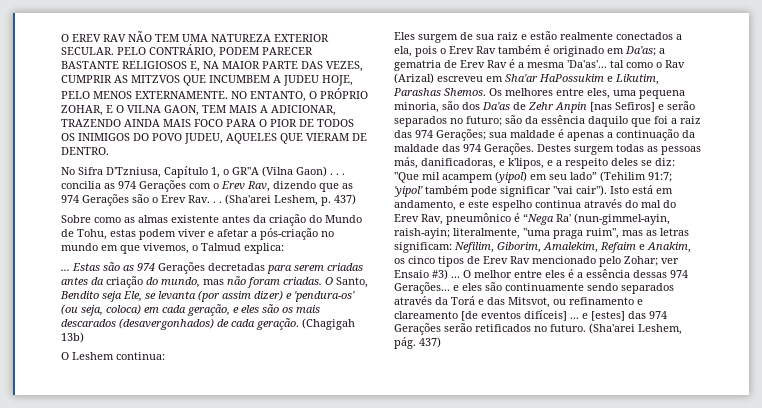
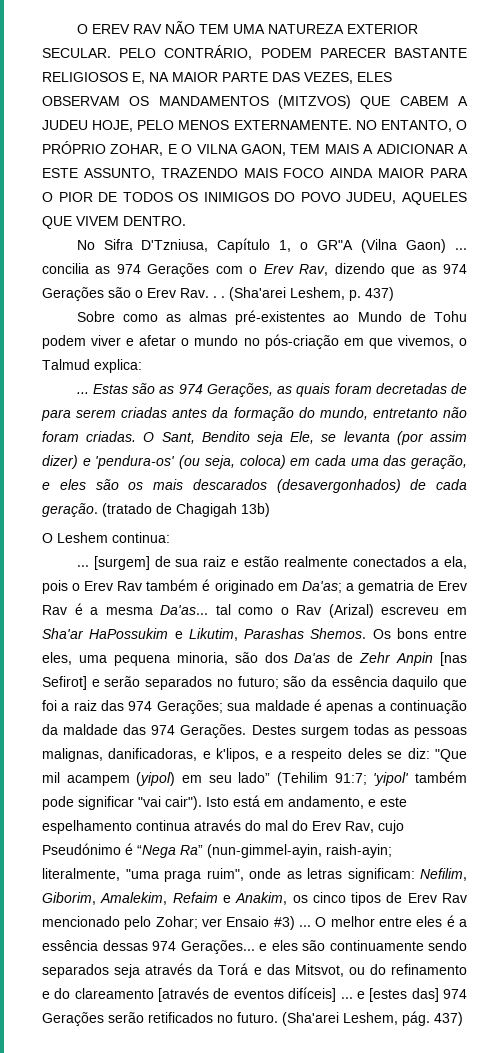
- PELO CONTRÁRIO, PODEM PARECER BASTANTE RELIGIOSOS E, NA MAIOR PARTE DAS VEZES, CUMPRIR AS MITZVOS QUE INCUMBEM A JUDEU HOJE, PELO MENOS EXTERNAMENTE.
+ PELO CONTRÁRIO, PODEM PARECER BASTANTE RELIGIOSOS E, NA MAIOR PARTE DAS VEZES, ELES OBSERVAM OS MANDAMENTOS (MITZVOS) QUE CABEM A JUDEU HOJE, PELO MENOS EXTERNAMENTE.
- NO ENTANTO, O PRÓPRIO ZOHAR, E O VILNA GAON, TEM MAIS A ADICIONAR, TRAZENDO AINDA MAIS FOCO PARA O PIOR DE TODOS OS INIMIGOS DO POVO JUDEU, AQUELES QUE VIERAM DE DENTRO.
+ NO ENTANTO, O PRÓPRIO ZOHAR, E O VILNA GAON, TEM MAIS A ADICIONAR A ESTE ASSUNTO, TRAZENDO MAIS FOCO AINDA MAIOR PARA O PIOR DE TODOS OS INIMIGOS DO POVO JUDEU, AQUELES QUE VIVEM DENTRO.
- No Sifra D'Tzniusa, Capítulo 1, o GR"A (Vilna Gaon) . . . concilia as 974 Gerações com o Erev Rav, dizendo que as 974 Gerações são o Erev Rav. . .
+ No Sifra D'Tzniusa, Capítulo 1, o GR"A (Vilna Gaon) ... concilia as 974 Gerações com o Erev Rav, dizendo que as 974 Gerações são o Erev Rav. . .
- Sobre como as almas existente antes da criação do Mundo de Tohu, estas podem viver e afetar a pós-criação no mundo em que vivemos, o Talmud explica:
+ Sobre como as almas pré-existentes ao Mundo de Tohu podem viver e afetar o mundo no pós-criação em que vivemos, o Talmud explica:
- Estas são as 974 Gerações decretadas para serem criadas antes da criação do mundo, mas não foram criadas.
+ Estas são as 974 Gerações, as quais foram decretadas de para serem criadas antes da formação do mundo, entretanto não foram criadas.
- O Santo, Bendito seja Ele, se levanta (por assim dizer) e 'pendura-os' (ou seja, coloca) em cada geração, e eles são os mais descarados (desavergonhados) de cada geração.
+ O Sant, Bendito seja Ele, se levanta (por assim dizer) e 'pendura-os' (ou seja, coloca) em cada uma das geração, e eles são os mais descarados (desavergonhados) de cada geração.
- (Chagigah 13b)
+ (tratado de Chagigah 13b)
- Eles surgem de sua raiz e estão realmente conectados a ela, pois o Erev Rav também é originado em Da'as; a gematria de Erev Rav é a mesma 'Da'as'... tal como o Rav (Arizal) escreveu em Sha'ar HaPossukim e Likutim, Parashas Shemos.
+ ... [surgem] de sua raiz e estão realmente conectados a ela, pois o Erev Rav também é originado em Da'as; a gematria de Erev Rav é a mesma Da'as... tal como o Rav (Arizal) escreveu em Sha'ar HaPossukim e Likutim, Parashas Shemos.
- Os melhores entre eles, uma pequena minoria, são dos Da'as de Zehr Anpin [nas Sefiros] e serão separados no futuro; são da essência daquilo que foi a raiz das 974 Gerações; sua maldade é apenas a continuação da maldade das 974 Gerações.
+ Os bons entre eles, uma pequena minoria, são dos Da'as de Zehr Anpin [nas Sefirot] e serão separados no futuro; são da essência daquilo que foi a raiz das 974 Gerações; sua maldade é apenas a continuação da maldade das 974 Gerações.
- Destes surgem todas as pessoas más, danificadoras, e k'lipos, e a respeito deles se diz: "Que mil acampem (yipol) em seu lado” (Tehilim 91:7; 'yipol' também pode significar "vai cair").
+ Destes surgem todas as pessoas malignas, danificadoras, e k'lipos, e a respeito deles se diz: "Que mil acampem (yipol) em seu lado” (Tehilim 91:7; 'yipol' também pode significar "vai cair").
- Isto está em andamento, e este espelho continua através do mal do Erev Rav, pneumônico é “Nega Ra' (nun-gimmel-ayin, raish-ayin; literalmente, "uma praga ruim", mas as letras significam: Nefilim, Giborim, Amalekim, Refaim e Anakim, os cinco tipos de Erev Rav mencionado pelo Zohar; ver Ensaio #3) ...
+ Isto está em andamento, e este espelhamento continua através do mal do Erev Rav, cujo Pseudónimo é “Nega Ra” (nun-gimmel-ayin, raish-ayin; literalmente, "uma praga ruim", onde as letras significam: Nefilim, Giborim, Amalekim, Refaim e Anakim, os cinco tipos de Erev Rav mencionado pelo Zohar; ver Ensaio #3) ...
- O melhor entre eles é a essência dessas 974 Gerações... e eles são continuamente sendo separados através da Torá e das Mitsvot, ou refinamento e clareamento [de eventos difíceis] ... e [estes] das 974 Gerações serão retificados no futuro.
+ O melhor entre eles é a essência dessas 974 Gerações... e eles são continuamente sendo separados seja através da Torá e das Mitsvot, ou do refinamento e do clareamento [através de eventos difíceis] ... e [estes das] 974 Gerações serão retificados no futuro.

